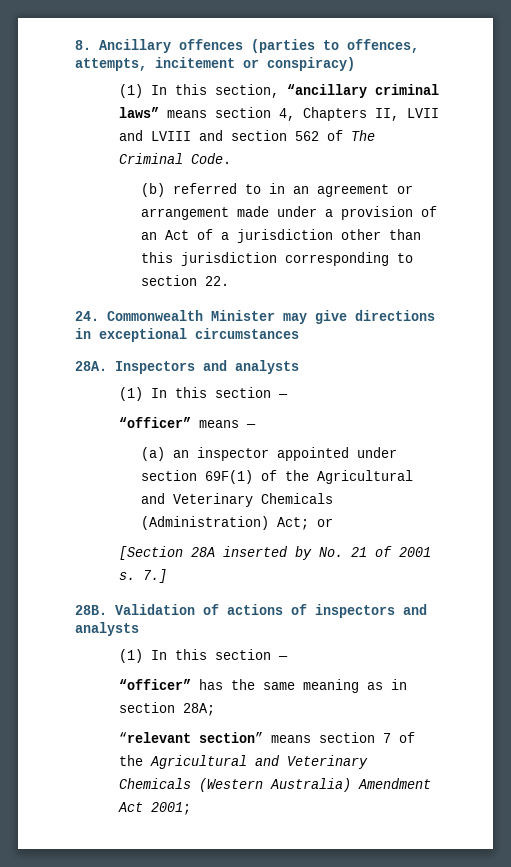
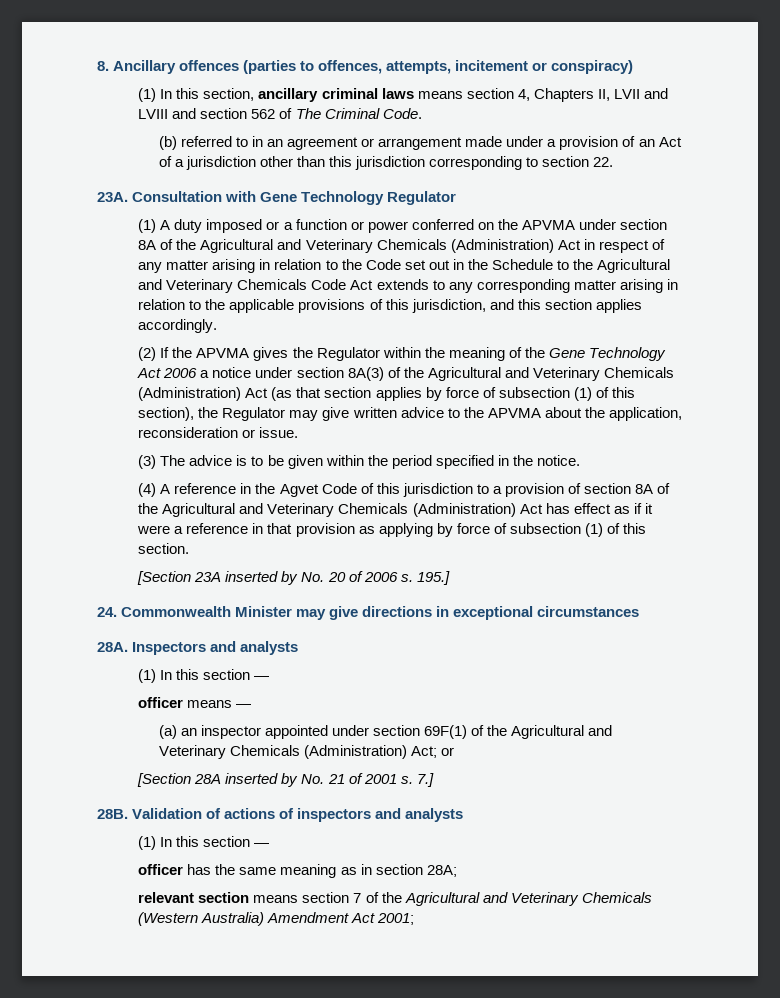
- (1) In this section, “ancillary criminal laws” means section 4, Chapters II, LVII and LVIII and section 562 of The Criminal Code.
+ (1) In this section, ancillary criminal laws means section 4, Chapters II, LVII and LVIII and section 562 of The Criminal Code.
+ 23A. Consultation with Gene Technology Regulator
+ (1) A duty imposed or a function or power conferred on the APVMA under section 8A of the Agricultural and Veterinary Chemicals (Administration) Act in respect of any matter arising in relation to the Code set out in the Schedule to the Agricultural and Veterinary Chemicals Code Act extends to any corresponding matter arising in relation to the applicable provisions of this jurisdiction, and this section applies accordingly.
+ (2) If the APVMA gives the Regulator within the meaning of the Gene Technology Act 2006 a notice under section 8A(3) of the Agricultural and Veterinary Chemicals (Administration) Act (as that section applies by force of subsection (1) of this section), the Regulator may give written advice to the APVMA about the application, reconsideration or issue.
+ (3) The advice is to be given within the period specified in the notice.
+ (4) A reference in the Agvet Code of this jurisdiction to a provision of section 8A of the Agricultural and Veterinary Chemicals (Administration) Act has effect as if it were a reference in that provision as applying by force of subsection (1) of this section.
+ [Section 23A inserted by No. 20 of 2006 s. 195.]
- “officer” means —
+ officer means —
- “officer” has the same meaning as in section 28A;
+ officer has the same meaning as in section 28A;
- “relevant section” means section 7 of the Agricultural and Veterinary Chemicals (Western Australia) Amendment Act 2001;
+ relevant section means section 7 of the Agricultural and Veterinary Chemicals (Western Australia) Amendment Act 2001;

